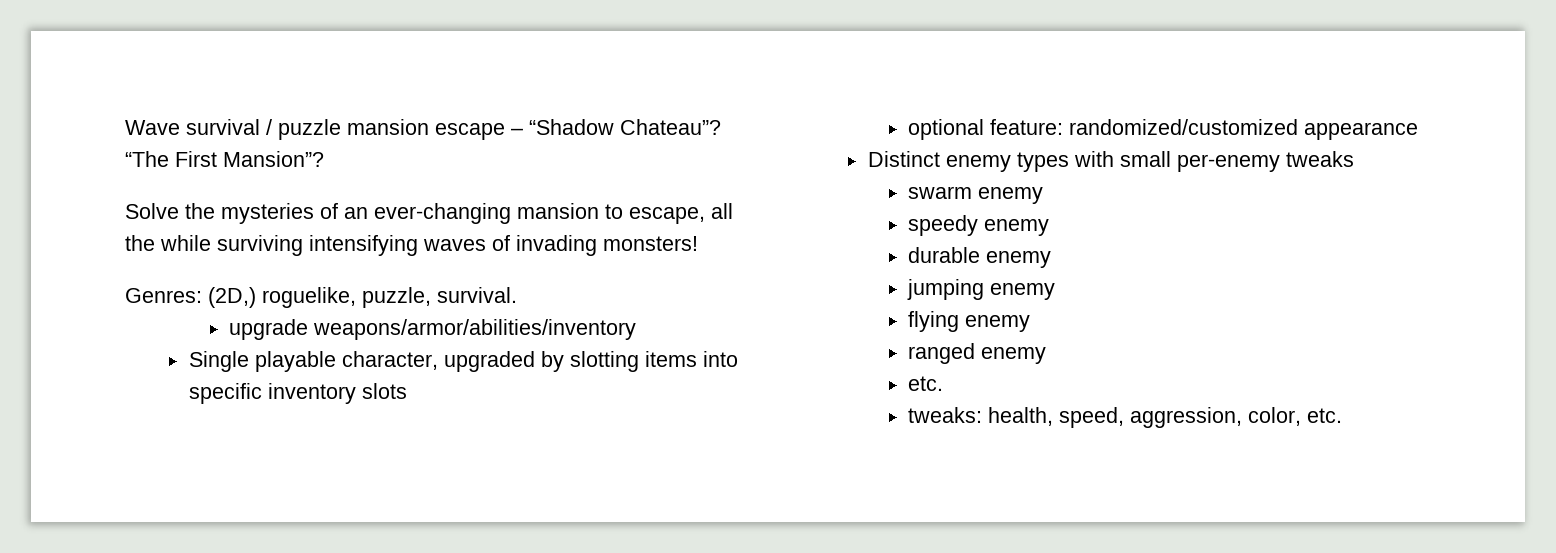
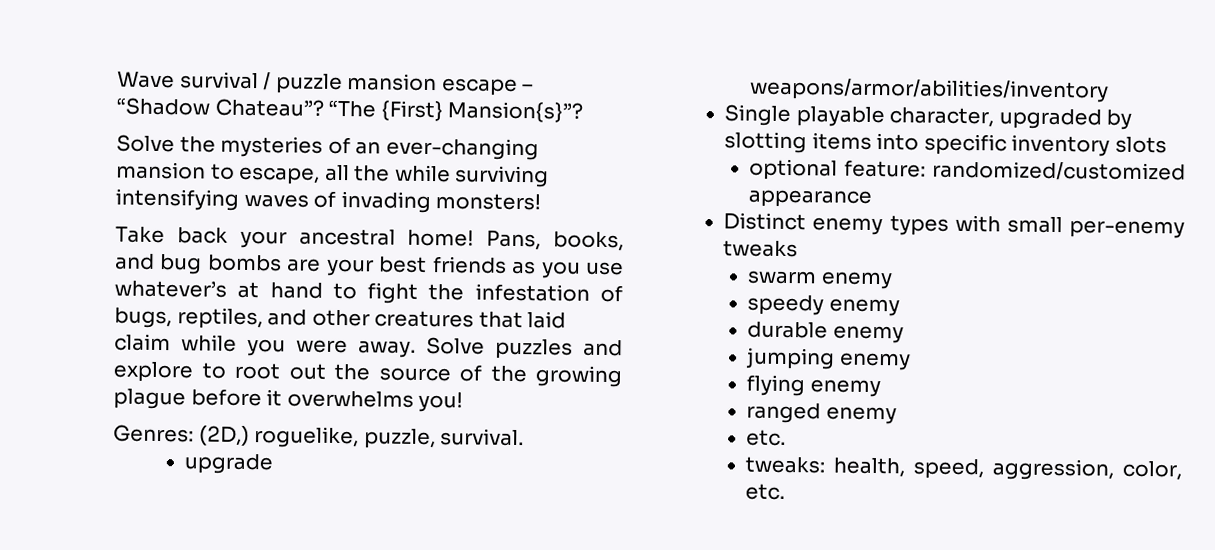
- “The First Mansion”?
+ “The {First} Mansion{s}”?
+ Take back your ancestral home! Pans, books, and bug bombs are your best friends as you use whatever’s at hand to fight the infestation of bugs, reptiles, and other creatures that laid claim while you were away. Solve puzzles and explore to root out the source of the growing plague before it overwhelms you!

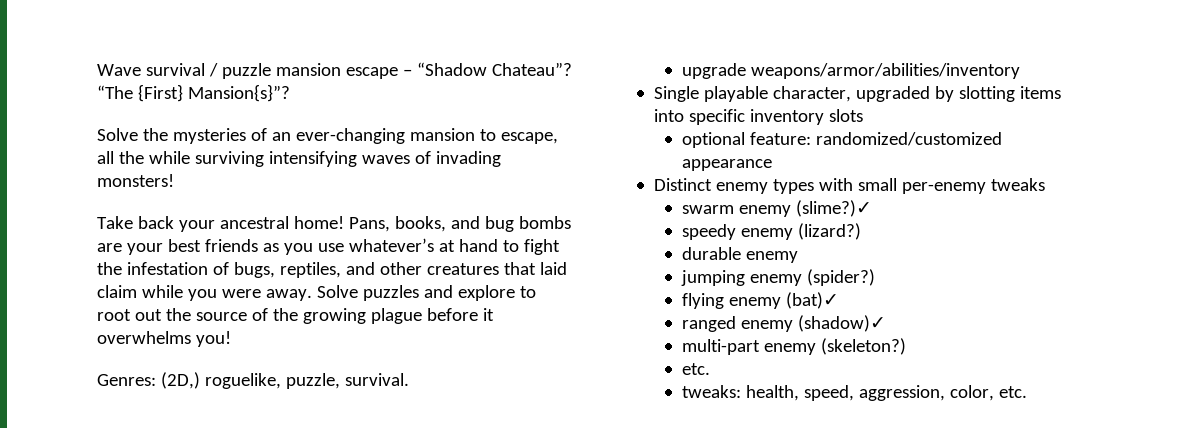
- swarm enemy
+ swarm enemy (slime?)✓
- speedy enemy
+ speedy enemy (lizard?)
- jumping enemy
+ jumping enemy (spider?)
- flying enemy
+ flying enemy (bat)✓
- ranged enemy
+ ranged enemy (shadow)✓
+ multi-part enemy (skeleton?)

